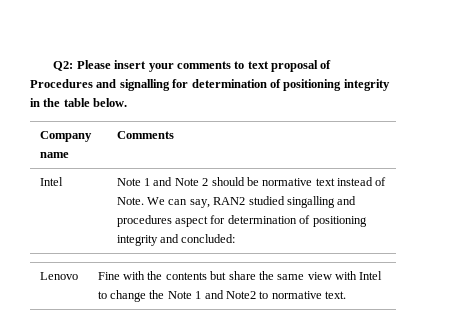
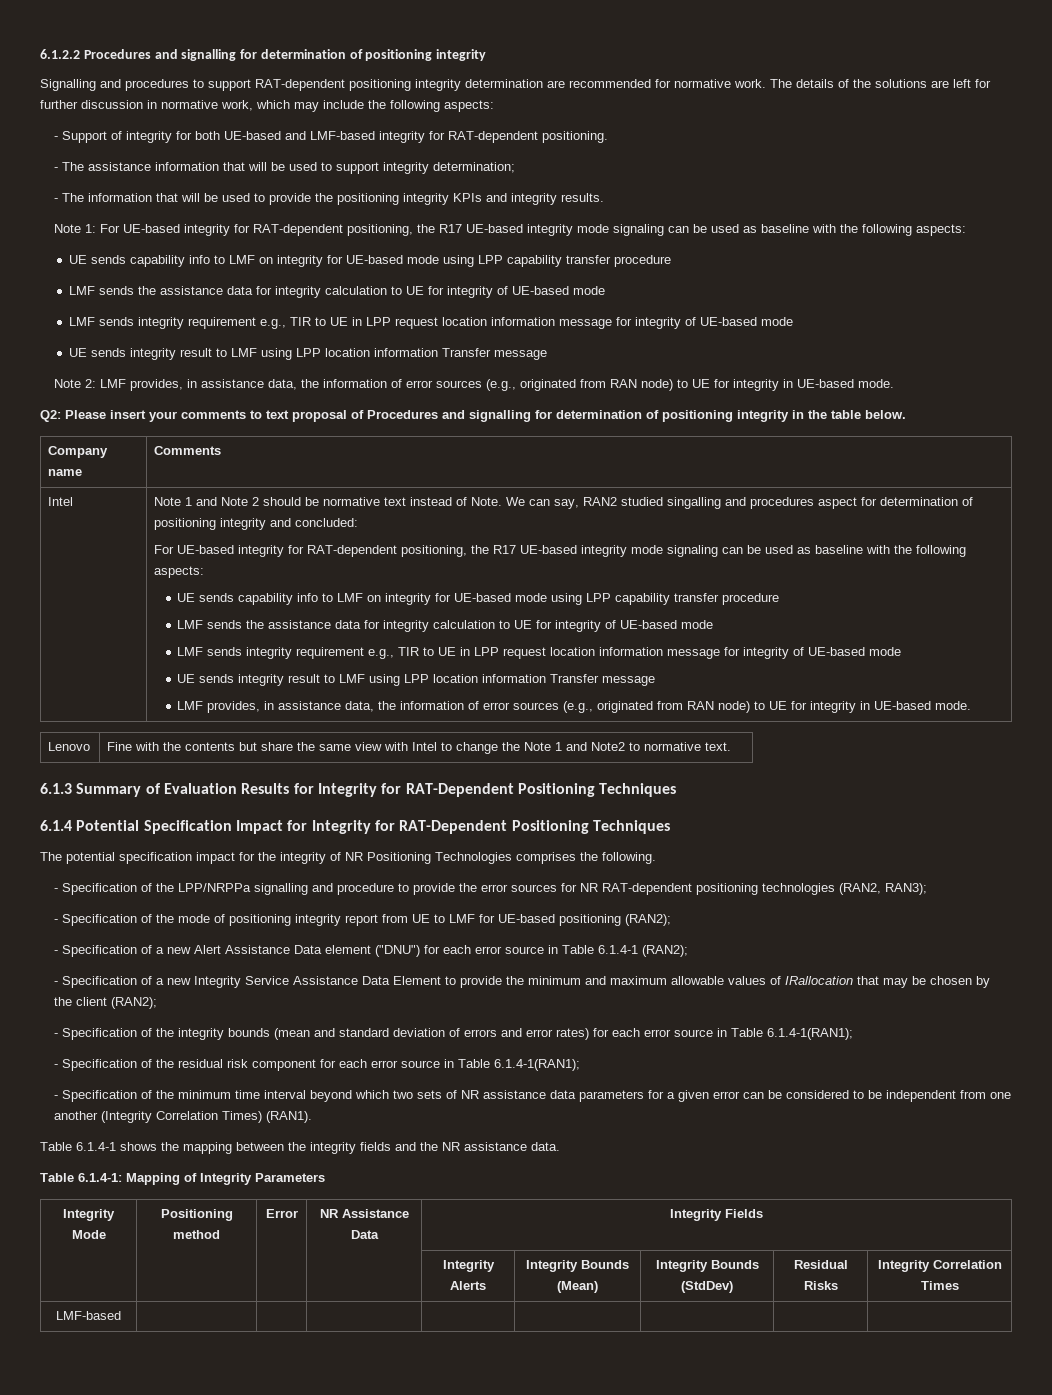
+ 6.1.2.2 Procedures and signalling for determination of positioning integrity
+ Signalling and procedures to support RAT-dependent positioning integrity determination are recommended for normative work. The details of the solutions are left for further discussion in normative work, which may include the following aspects:
+ - Support of integrity for both UE-based and LMF-based integrity for RAT-dependent positioning.
+ - The assistance information that will be used to support integrity determination;
+ - The information that will be used to provide the positioning integrity KPIs and integrity results.
+ Note 1: For UE-based integrity for RAT-dependent positioning, the R17 UE-based integrity mode signaling can be used as baseline with the following aspects:
+ UE sends capability info to LMF on integrity for UE-based mode using LPP capability transfer procedure
+ LMF sends the assistance data for integrity calculation to UE for integrity of UE-based mode
+ LMF sends integrity requirement e.g., TIR to UE in LPP request location information message for integrity of UE-based mode
+ UE sends integrity result to LMF using LPP location information Transfer message
+ Note 2: LMF provides, in assistance data, the information of error sources (e.g., originated from RAN node) to UE for integrity in UE-based mode.
  We can say, RAN2 studied singalling and procedures aspect for determination of positioning integrity and concluded:
+ For UE-based integrity for RAT-dependent positioning, the R17 UE-based integrity mode signaling can be used as baseline with the following aspects:
+ UE sends capability info to LMF on integrity for UE-based mode using LPP capability transfer procedure
+ LMF sends the assistance data for integrity calculation to UE for integrity of UE-based mode
+ LMF sends integrity requirement e.g., TIR to UE in LPP request location information message for integrity of UE-based mode
+ UE sends integrity result to LMF using LPP location information Transfer message
+ LMF provides, in assistance data, the information of error sources (e.g., originated from RAN node) to UE for integrity in UE-based mode.
+ 6.1.3 Summary of Evaluation Results for Integrity for RAT-Dependent Positioning Techniques
+ 6.1.4 Potential Specification Impact for Integrity for RAT-Dependent Positioning Techniques
+ The potential specification impact for the integrity of NR Positioning Technologies comprises the following.
+ - Specification of the LPP/NRPPa signalling and procedure to provide the error sources for NR RAT-dependent positioning technologies (RAN2, RAN3);
+ - Specification of the mode of positioning integrity report from UE to LMF for UE-based positioning (RAN2);
+ - Specification of a new Alert Assistance Data element ("DNU") for each error source in Table 6.1.4-1 (RAN2);
+ - Specification of a new Integrity Service Assistance Data Element to provide the minimum and maximum allowable values of IRallocation that may be chosen by the client (RAN2);
+ - Specification of the integrity bounds (mean and standard deviation of errors and error rates) for each error source in Table 6.1.4-1(RAN1);
+ - Specification of the residual risk component for each error source in Table 6.1.4-1(RAN1);
+ - Specification of the minimum time interval beyond which two sets of NR assistance data parameters for a given error can be considered to be independent from one another (Integrity Correlation Times) (RAN1).
+ Table 6.1.4-1 shows the mapping between the integrity fields and the NR assistance data.
+ Table 6.1.4-1: Mapping of Integrity Parameters
+ Integrity Mode | Positioning method | Error | NR Assistance Data | Integrity Fields
+ | | | | Integrity Alerts | Integrity Bounds (Mean) | Integrity Bounds (StdDev) | Residual Risks | Integrity Correlation Times
+ LMF-based | | | | | | | |

